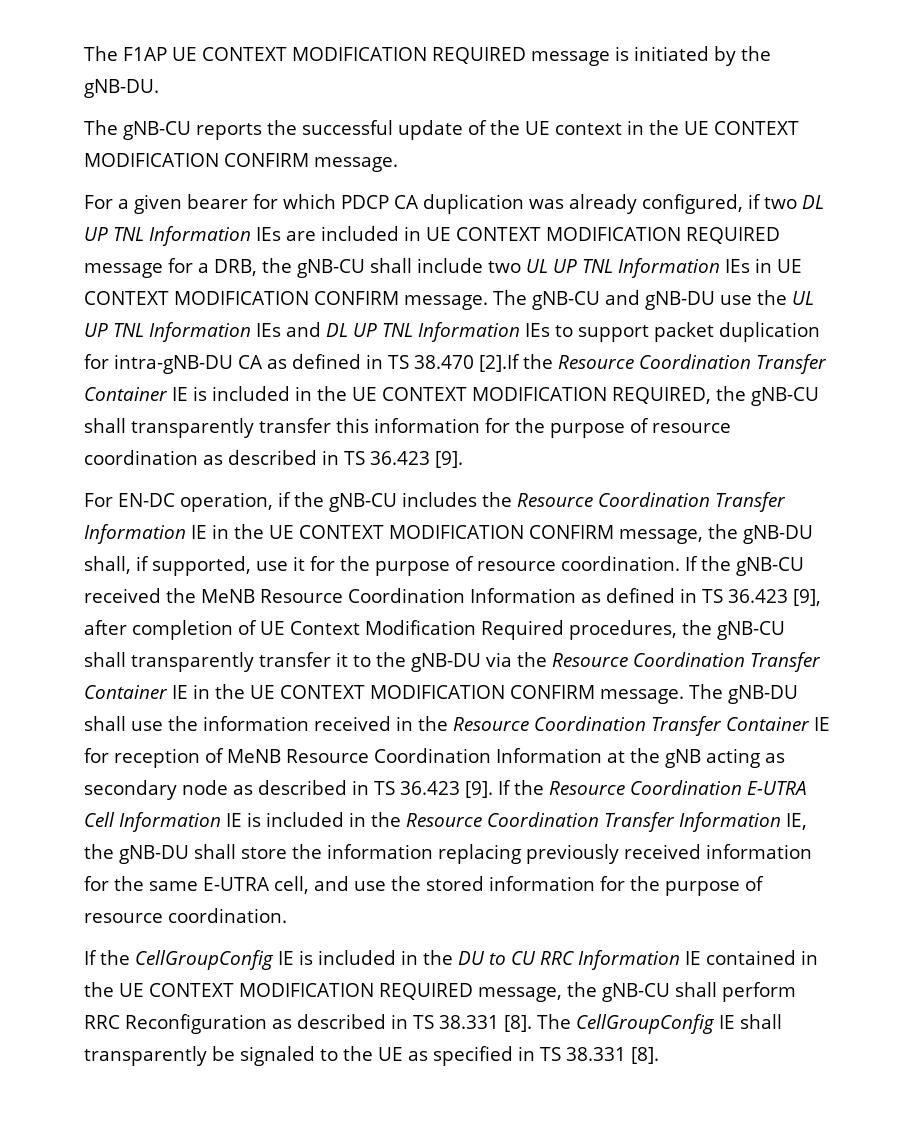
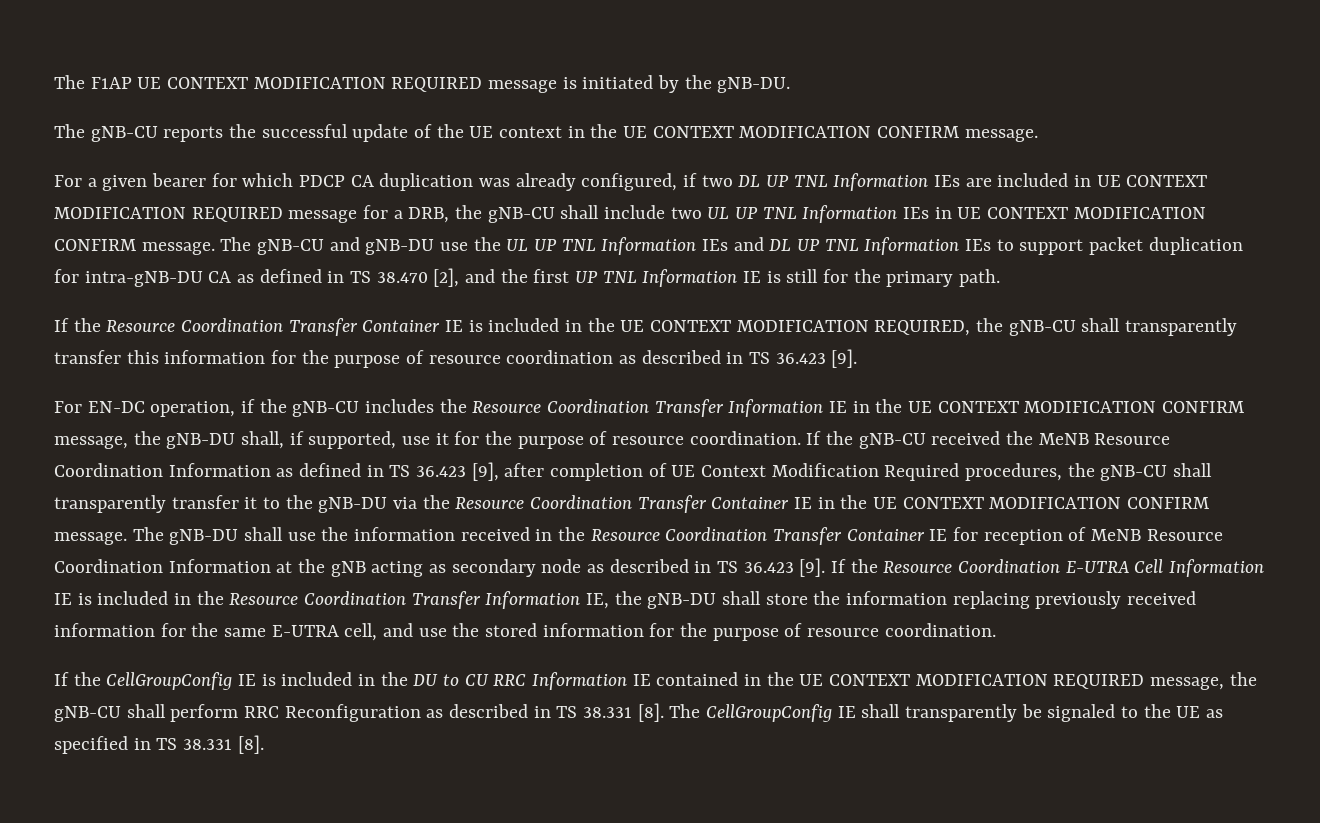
- The gNB-CU and gNB-DU use the UL UP TNL Information IEs and DL UP TNL Information IEs to support packet duplication for intra-gNB-DU CA as defined in TS 38.470 [2].If the Resource Coordination Transfer Container IE is included in the UE CONTEXT MODIFICATION REQUIRED, the gNB-CU shall transparently transfer this information for the purpose of resource coordination as described in TS 36.423 [9].
+ The gNB-CU and gNB-DU use the UL UP TNL Information IEs and DL UP TNL Information IEs to support packet duplication for intra-gNB-DU CA as defined in TS 38.470 [2], and the first UP TNL Information IE is still for the primary path.
+ If the Resource Coordination Transfer Container IE is included in the UE CONTEXT MODIFICATION REQUIRED, the gNB-CU shall transparently transfer this information for the purpose of resource coordination as described in TS 36.423 [9].

